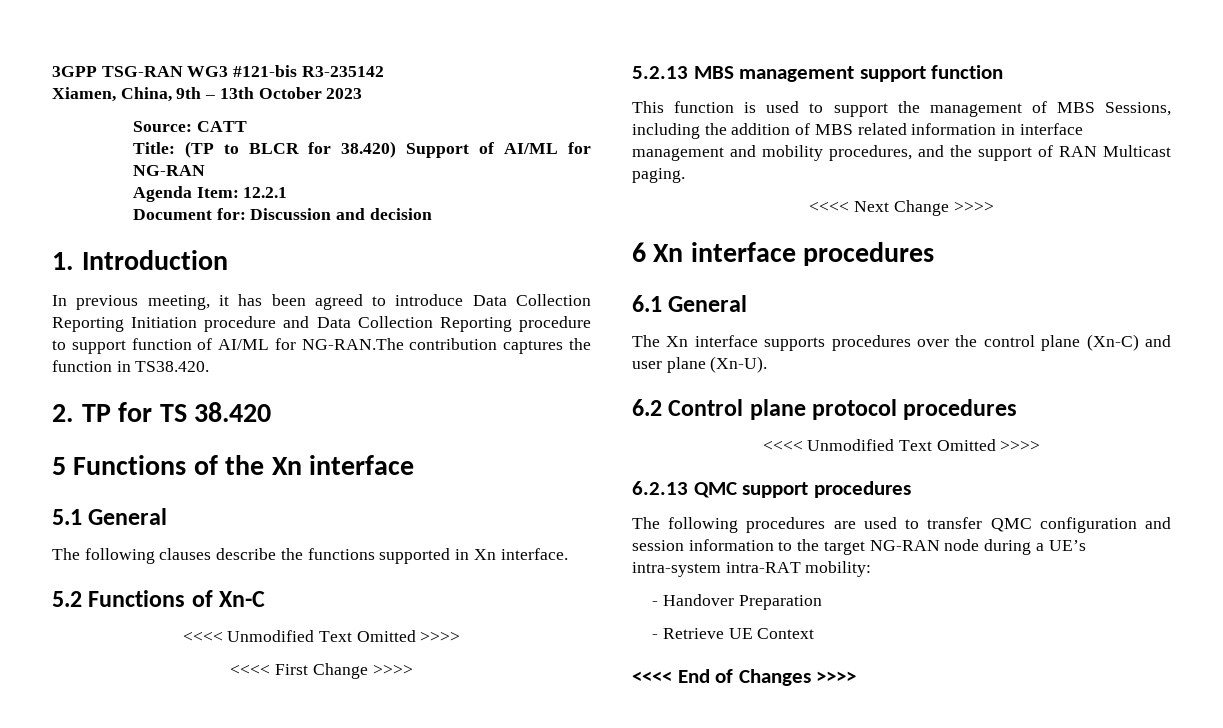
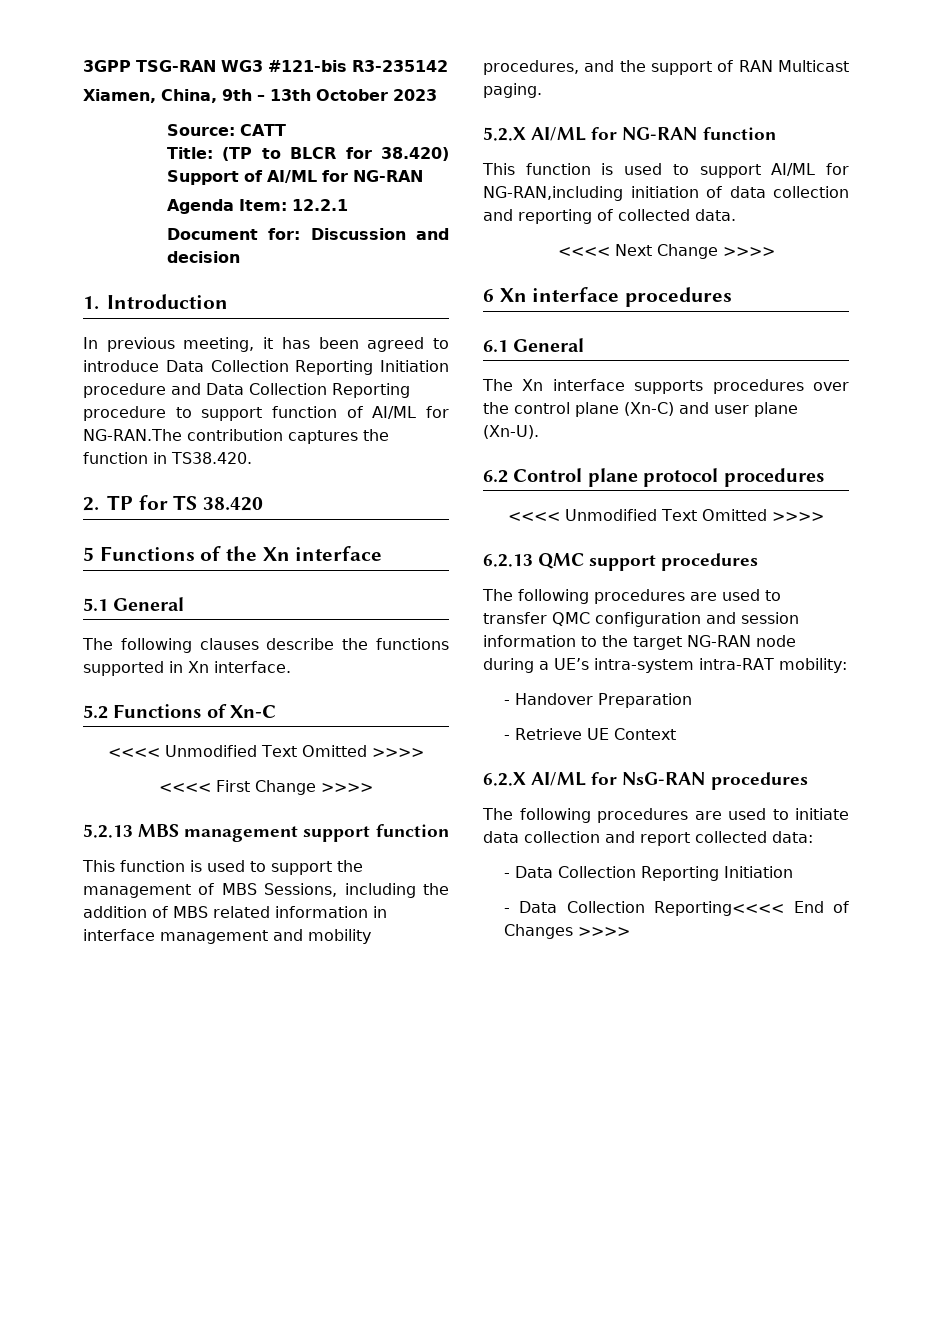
+ 5.2.X AI/ML for NG-RAN function
+ This function is used to support AI/ML for NG-RAN,including initiation of data collection and reporting of collected data.
- <<<< End of Changes >>>>
+ 6.2.X AI/ML for NsG-RAN procedures
+ The following procedures are used to initiate data collection and report collected data:
+ - Data Collection Reporting Initiation
+ - Data Collection Reporting<<<< End of Changes >>>>

